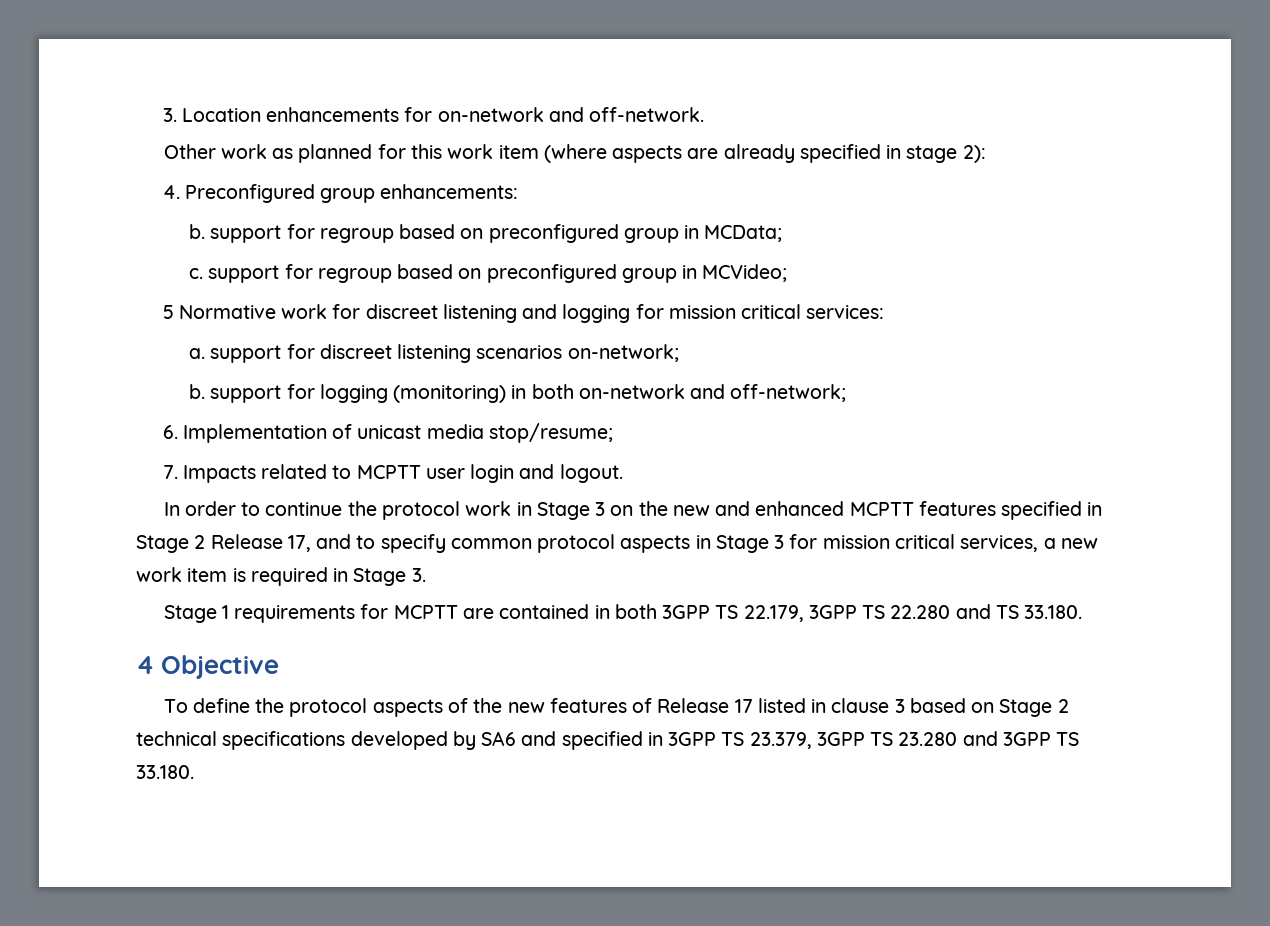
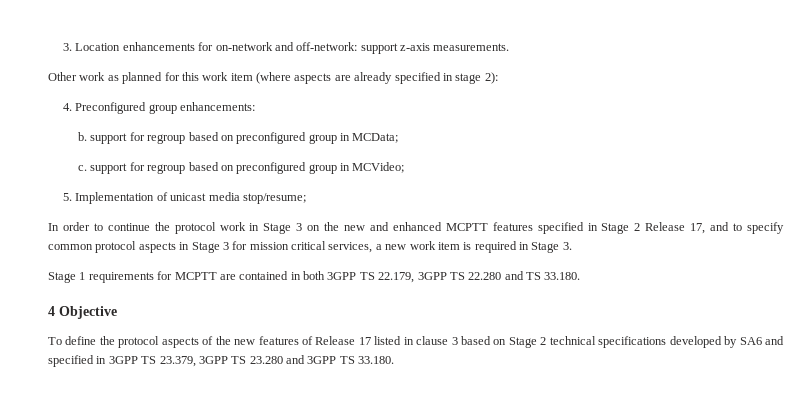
- 3. Location enhancements for on-network and off-network.
+ 3. Location enhancements for on-network and off-network: support z-axis measurements.
- 5 Normative work for discreet listening and logging for mission critical services:
- a. support for discreet listening scenarios on-network;
- b. support for logging (monitoring) in both on-network and off-network;
- 6. Implementation of unicast media stop/resume;
+ 5. Implementation of unicast media stop/resume;
- 7. Impacts related to MCPTT user login and logout.

